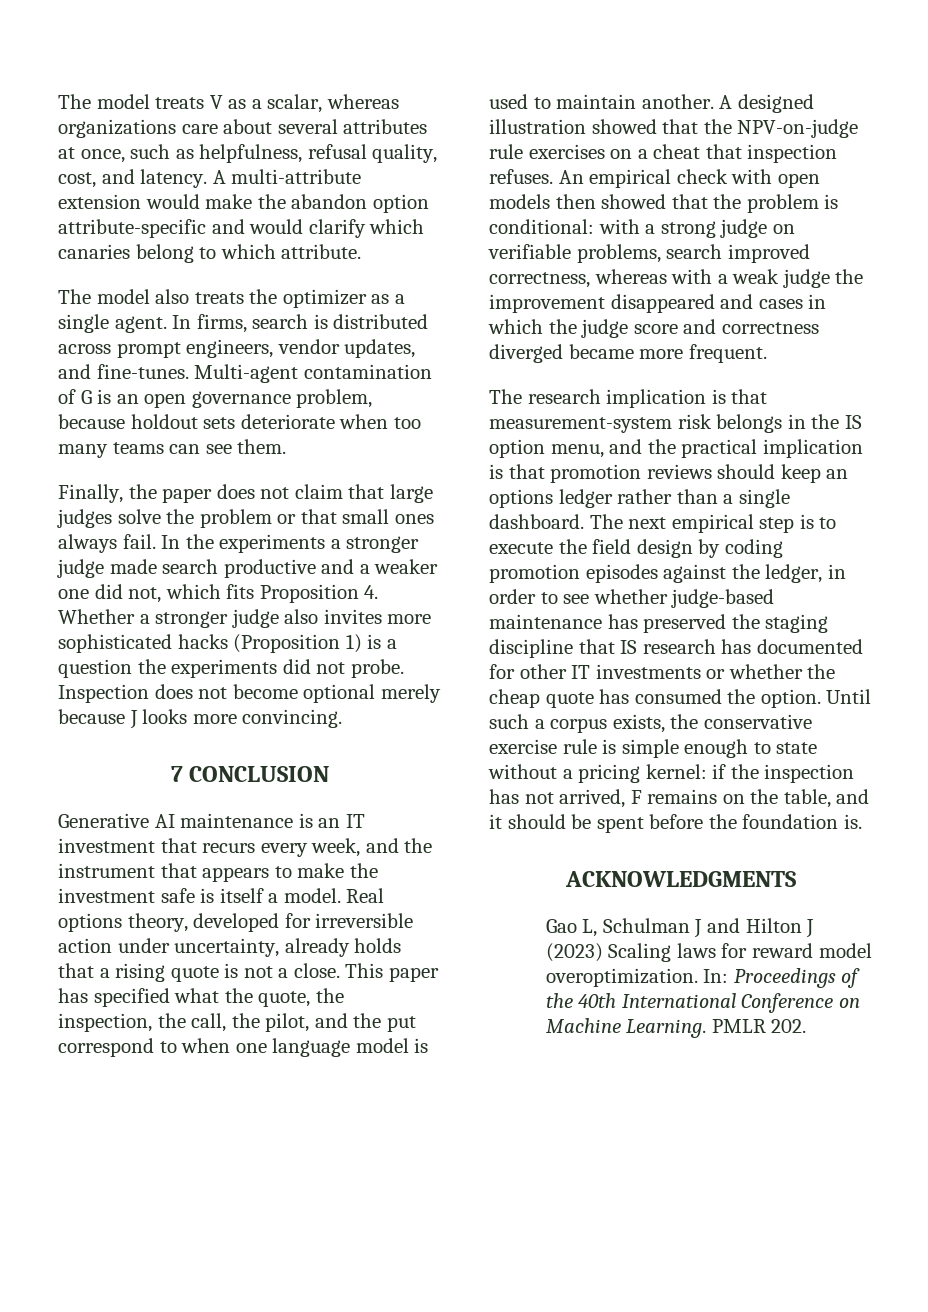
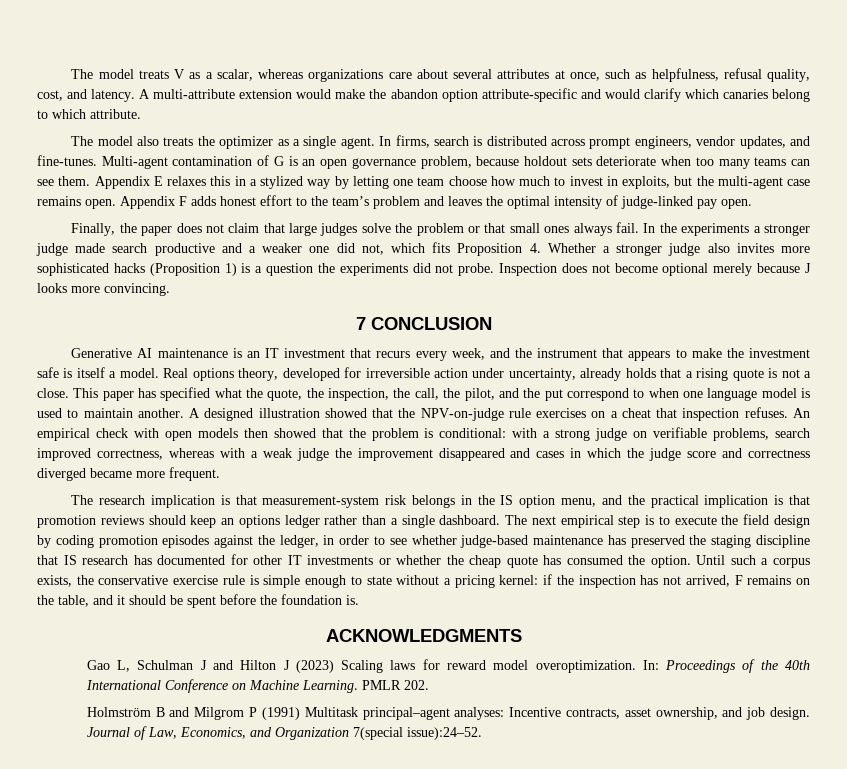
+ Appendix E relaxes this in a stylized way by letting one team choose how much to invest in exploits, but the multi-agent case remains open. Appendix F adds honest effort to the team’s problem and leaves the optimal intensity of judge-linked pay open.
+ Holmström B and Milgrom P (1991) Multitask principal–agent analyses: Incentive contracts, asset ownership, and job design. Journal of Law, Economics, and Organization 7(special issue):24–52.

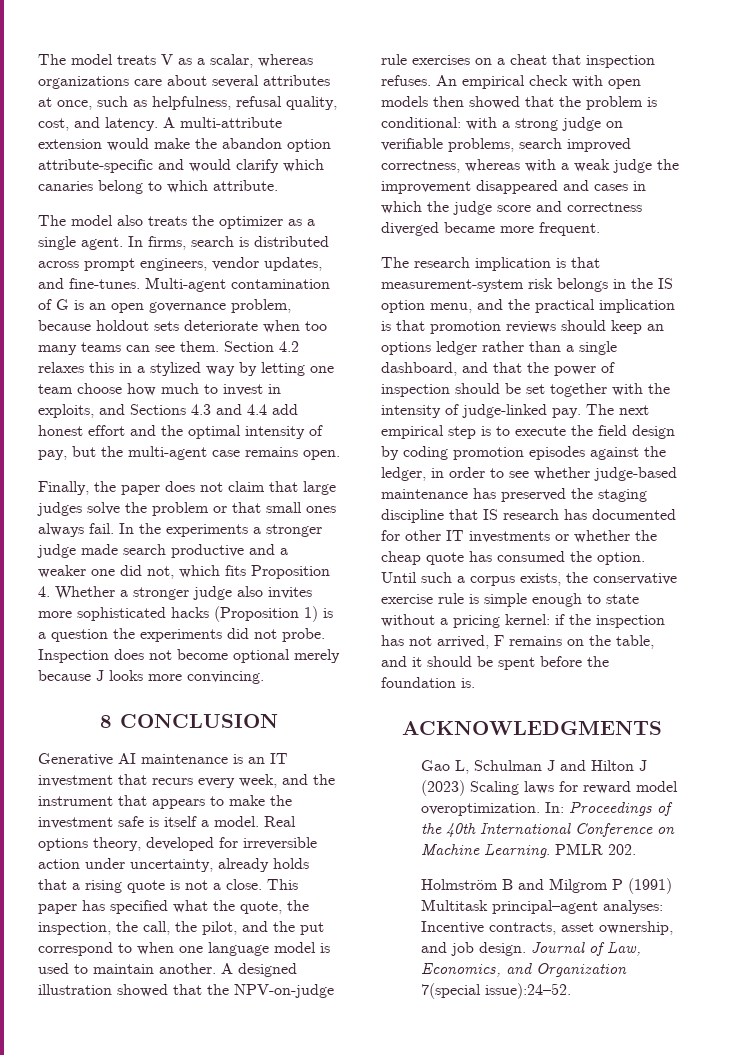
- Appendix E relaxes this in a stylized way by letting one team choose how much to invest in exploits, but the multi-agent case remains open. Appendix F adds honest effort to the team’s problem and leaves the optimal intensity of judge-linked pay open.
+ Section 4.2 relaxes this in a stylized way by letting one team choose how much to invest in exploits, and Sections 4.3 and 4.4 add honest effort and the optimal intensity of pay, but the multi-agent case remains open.
- 7 CONCLUSION
+ 8 CONCLUSION
- The research implication is that measurement-system risk belongs in the IS option menu, and the practical implication is that promotion reviews should keep an options ledger rather than a single dashboard.
+ The research implication is that measurement-system risk belongs in the IS option menu, and the practical implication is that promotion reviews should keep an options ledger rather than a single dashboard, and that the power of inspection should be set together with the intensity of judge-linked pay.

